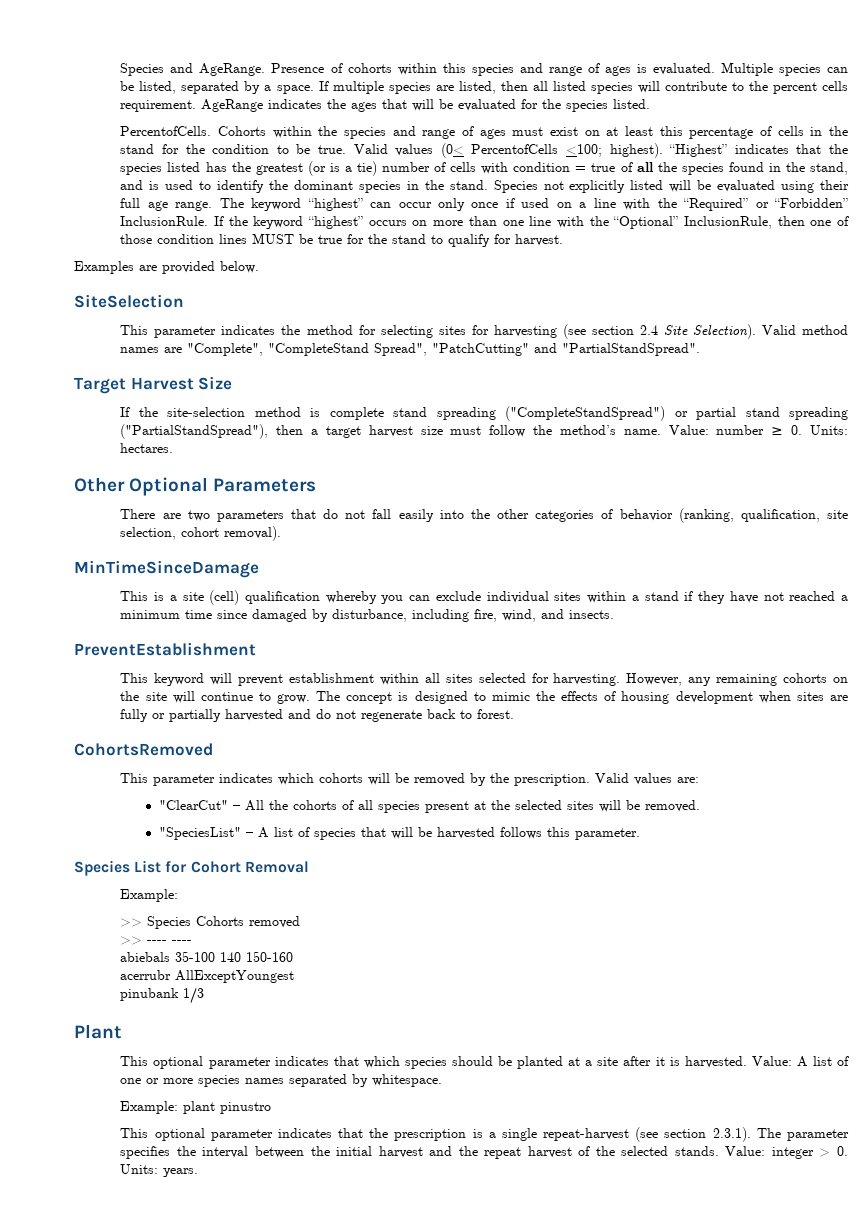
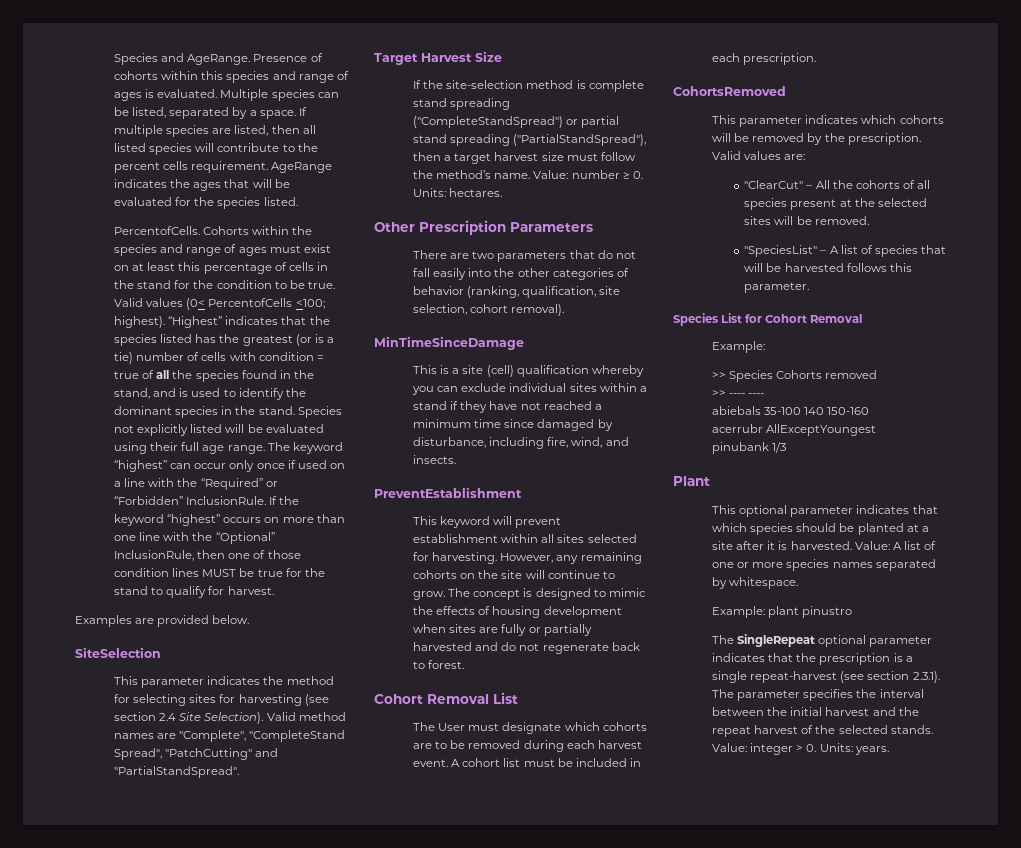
- Other Optional Parameters
+ Other Prescription Parameters
+ Cohort Removal List
+ The User must designate which cohorts are to be removed during each harvest event. A cohort list must be included in each prescription.
- This optional parameter indicates that the prescription is a single repeat-harvest (see section 2.3.1). The parameter specifies the interval between the initial harvest and the repeat harvest of the selected stands.
+ The SingleRepeat optional parameter indicates that the prescription is a single repeat-harvest (see section 2.3.1). The parameter specifies the interval between the initial harvest and the repeat harvest of the selected stands.

